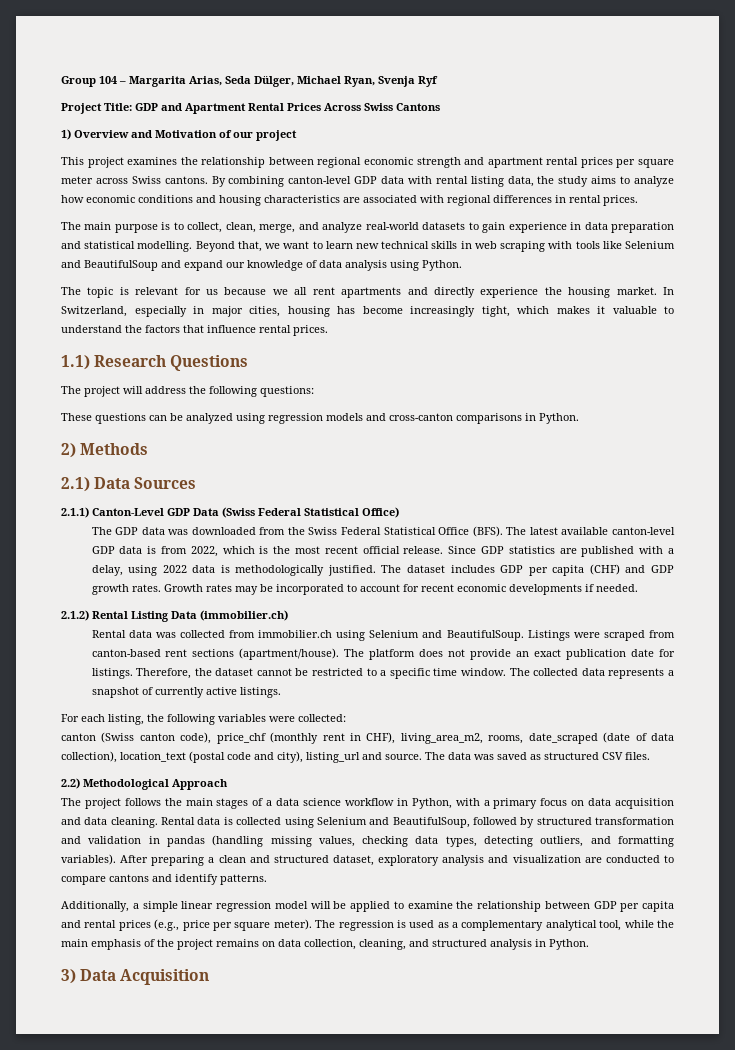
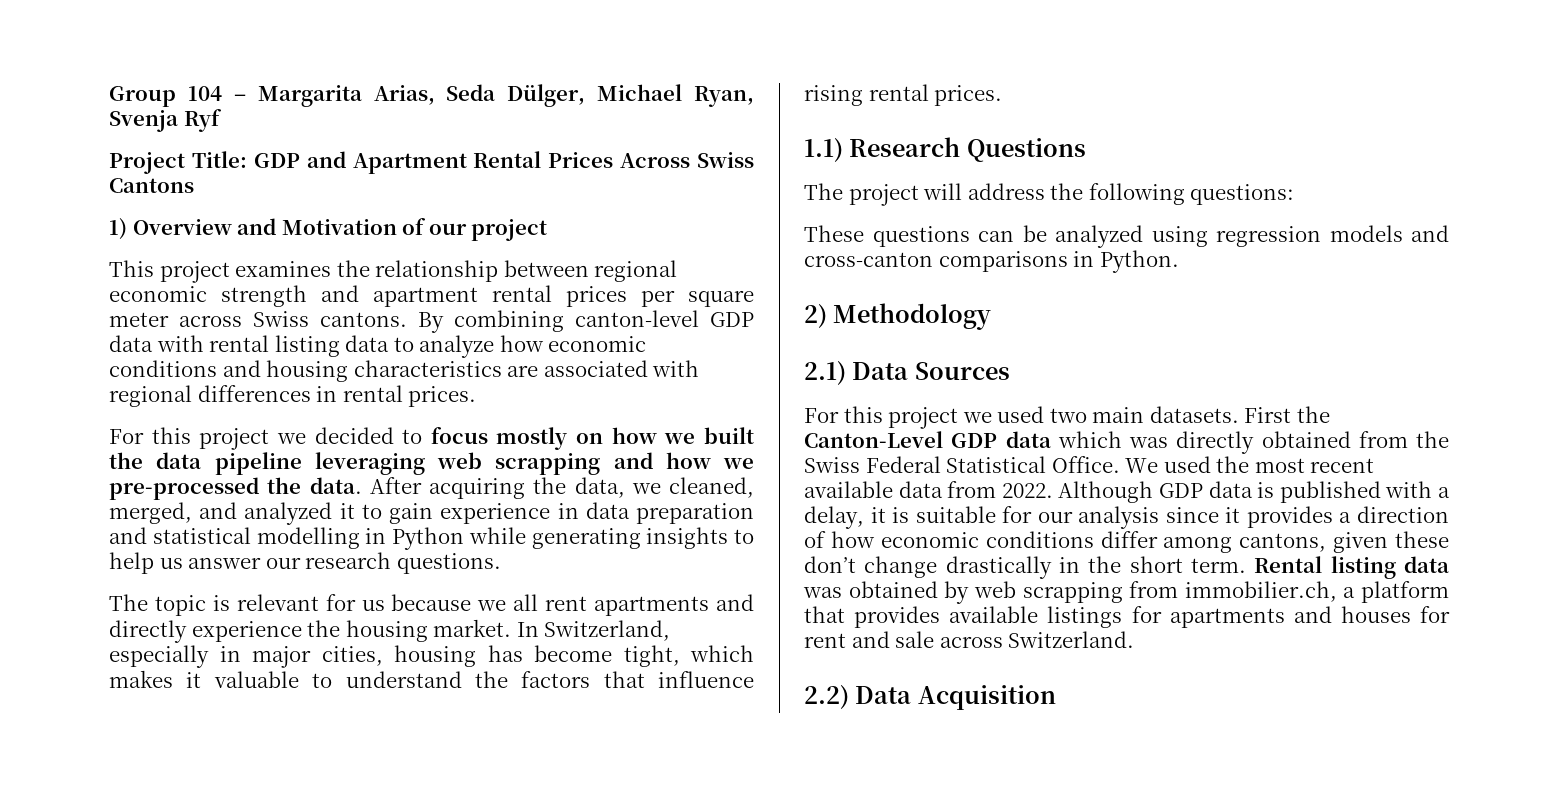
- By combining canton-level GDP data with rental listing data, the study aims to analyze how economic conditions and housing characteristics are associated with regional differences in rental prices.
+ By combining canton-level GDP data with rental listing data to analyze how economic conditions and housing characteristics are associated with regional differences in rental prices.
- The main purpose is to collect, clean, merge, and analyze real-world datasets to gain experience in data preparation and statistical modelling. Beyond that, we want to learn new technical skills in web scraping with tools like Selenium and BeautifulSoup and expand our knowledge of data analysis using Python.
+ For this project we decided to focus mostly on how we built the data pipeline leveraging web scrapping and how we pre-processed the data. After acquiring the data, we cleaned, merged, and analyzed it to gain experience in data preparation and statistical modelling in Python while generating insights to help us answer our research questions.
- In Switzerland, especially in major cities, housing has become increasingly tight, which makes it valuable to understand the factors that influence rental prices.
+ In Switzerland, especially in major cities, housing has become tight, which makes it valuable to understand the factors that influence rising rental prices.
- 2) Methods
+ 2) Methodology
- 2.1.1) Canton-Level GDP Data (Swiss Federal Statistical Office)
- The GDP data was downloaded from the Swiss Federal Statistical Office (BFS). The latest available canton-level GDP data is from 2022, which is the most recent official release. Since GDP statistics are published with a delay, using 2022 data is methodologically justified. The dataset includes GDP per capita (CHF) and GDP growth rates. Growth rates may be incorporated to account for recent economic developments if needed.
- 2.1.2) Rental Listing Data (immobilier.ch)
- Rental data was collected from immobilier.ch using Selenium and BeautifulSoup. Listings were scraped from canton-based rent sections (apartment/house). The platform does not provide an exact publication date for listings. Therefore, the dataset cannot be restricted to a specific time window. The collected data represents a snapshot of currently active listings.
- For each listing, the following variables were collected:
- canton (Swiss canton code), price_chf (monthly rent in CHF), living_area_m2, rooms, date_scraped (date of data collection), location_text (postal code and city), listing_url and source. The data was saved as structured CSV files.
- 2.2) Methodological Approach
- The project follows the main stages of a data science workflow in Python, with a primary focus on data acquisition and data cleaning. Rental data is collected using Selenium and BeautifulSoup, followed by structured transformation and validation in pandas (handling missing values, checking data types, detecting outliers, and formatting variables). After preparing a clean and structured dataset, exploratory analysis and visualization are conducted to compare cantons and identify patterns.
- Additionally, a simple linear regression model will be applied to examine the relationship between GDP per capita and rental prices (e.g., price per square meter). The regression is used as a complementary analytical tool, while the main emphasis of the project remains on data collection, cleaning, and structured analysis in Python.
- 3) Data Acquisition
+ For this project we used two main datasets. First the Canton-Level GDP data which was directly obtained from the Swiss Federal Statistical Office. We used the most recent available data from 2022. Although GDP data is published with a delay, it is suitable for our analysis since it provides a direction of how economic conditions differ among cantons, given these don’t change drastically in the short term. Rental listing data was obtained by web scrapping from immobilier.ch, a platform that provides available listings for apartments and houses for rent and sale across Switzerland.
+ 2.2) Data Acquisition

